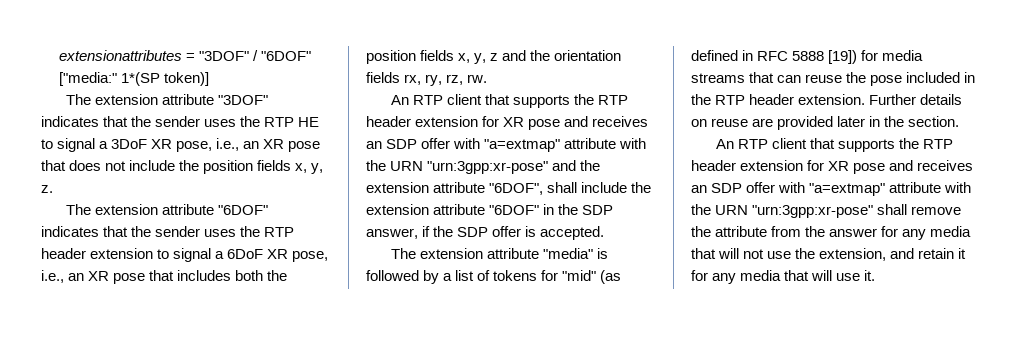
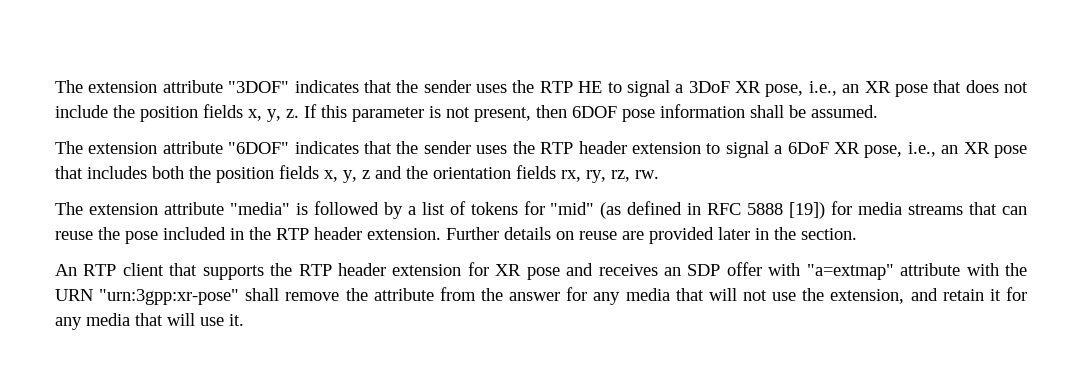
- extensionattributes = "3DOF" / "6DOF" ["media:" 1*(SP token)]
+ If this parameter is not present, then 6DOF pose information shall be assumed.
- An RTP client that supports the RTP header extension for XR pose and receives an SDP offer with "a=extmap" attribute with the URN "urn:3gpp:xr-pose" and the extension attribute "6DOF", shall include the extension attribute "6DOF" in the SDP answer, if the SDP offer is accepted.

